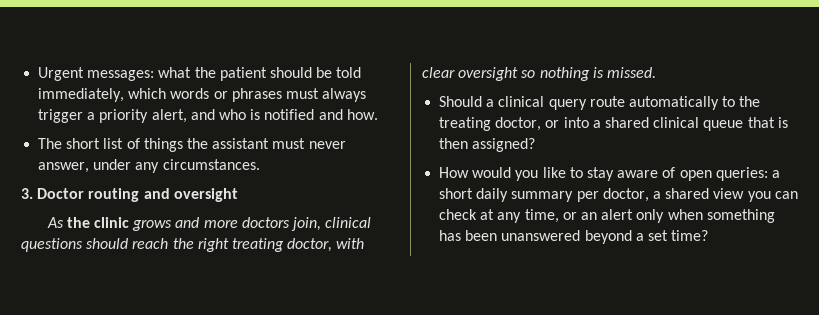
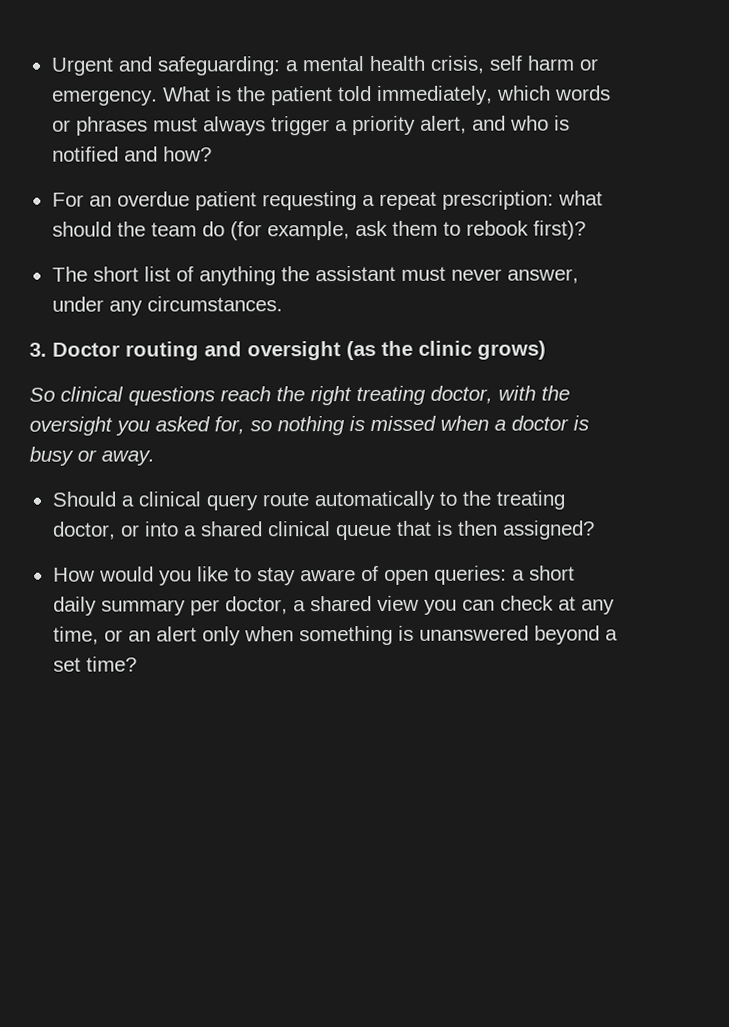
- Urgent messages: what the patient should be told immediately, which words or phrases must always trigger a priority alert, and who is notified and how.
+ Urgent and safeguarding: a mental health crisis, self harm or emergency. What is the patient told immediately, which words or phrases must always trigger a priority alert, and who is notified and how?
+ For an overdue patient requesting a repeat prescription: what should the team do (for example, ask them to rebook first)?
- The short list of things the assistant must never answer, under any circumstances.
+ The short list of anything the assistant must never answer, under any circumstances.
- 3. Doctor routing and oversight
- As the clinic grows and more doctors join, clinical questions should reach the right treating doctor, with clear oversight so nothing is missed.
+ 3. Doctor routing and oversight (as the clinic grows)
+ So clinical questions reach the right treating doctor, with the oversight you asked for, so nothing is missed when a doctor is busy or away.
- How would you like to stay aware of open queries: a short daily summary per doctor, a shared view you can check at any time, or an alert only when something has been unanswered beyond a set time?
+ How would you like to stay aware of open queries: a short daily summary per doctor, a shared view you can check at any time, or an alert only when something is unanswered beyond a set time?

